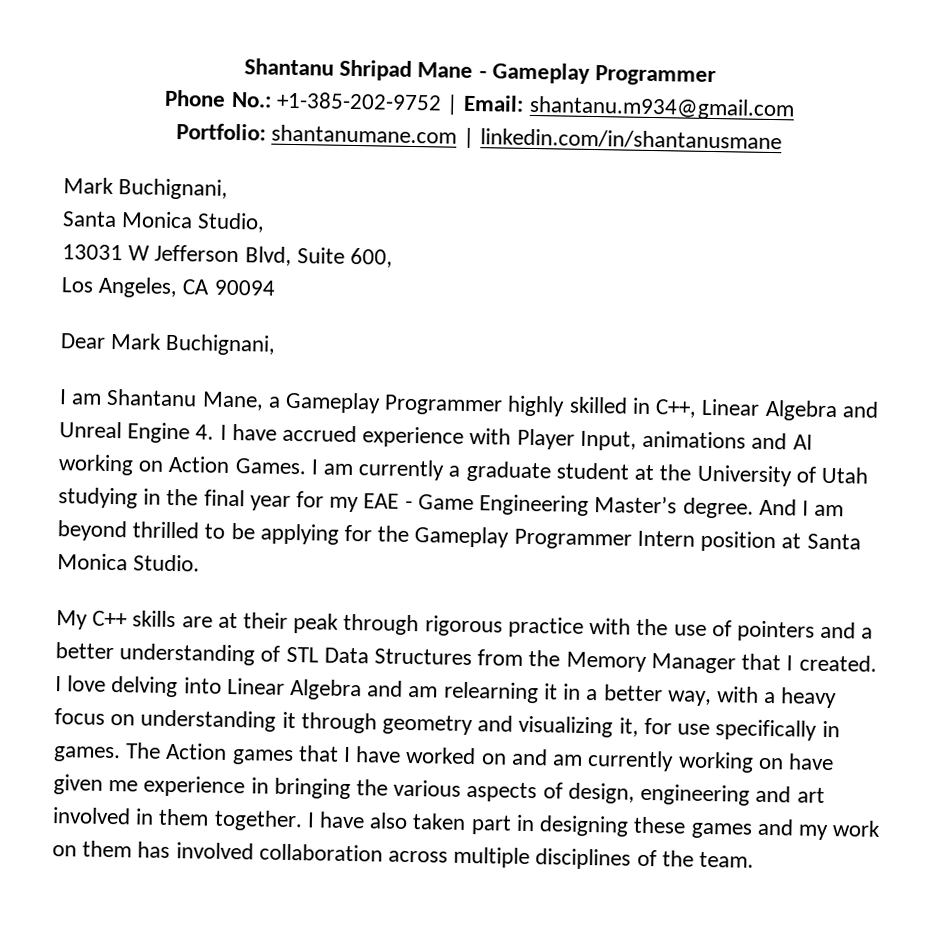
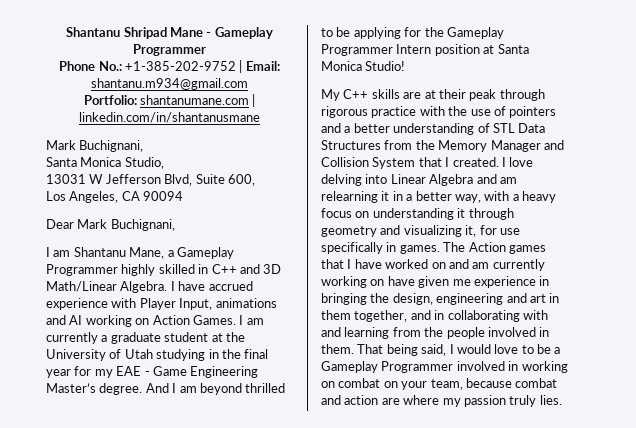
- I am Shantanu Mane, a Gameplay Programmer highly skilled in C++, Linear Algebra and Unreal Engine 4. I have accrued experience with Player Input, animations and AI working on Action Games.
+ I am Shantanu Mane, a Gameplay Programmer highly skilled in C++ and 3D Math/Linear Algebra. I have accrued experience with Player Input, animations and AI working on Action Games.
- And I am beyond thrilled to be applying for the Gameplay Programmer Intern position at Santa Monica Studio.
+ And I am beyond thrilled to be applying for the Gameplay Programmer Intern position at Santa Monica Studio!
- My C++ skills are at their peak through rigorous practice with the use of pointers and a better understanding of STL Data Structures from the Memory Manager that I created.
+ My C++ skills are at their peak through rigorous practice with the use of pointers and a better understanding of STL Data Structures from the Memory Manager and Collision System that I created.
- The Action games that I have worked on and am currently working on have given me experience in bringing the various aspects of design, engineering and art involved in them together. I have also taken part in designing these games and my work on them has involved collaboration across multiple disciplines of the team.
+ The Action games that I have worked on and am currently working on have given me experience in bringing the design, engineering and art in them together, and in collaborating with and learning from the people involved in them. That being said, I would love to be a Gameplay Programmer involved in working on combat on your team, because combat and action are where my passion truly lies.

